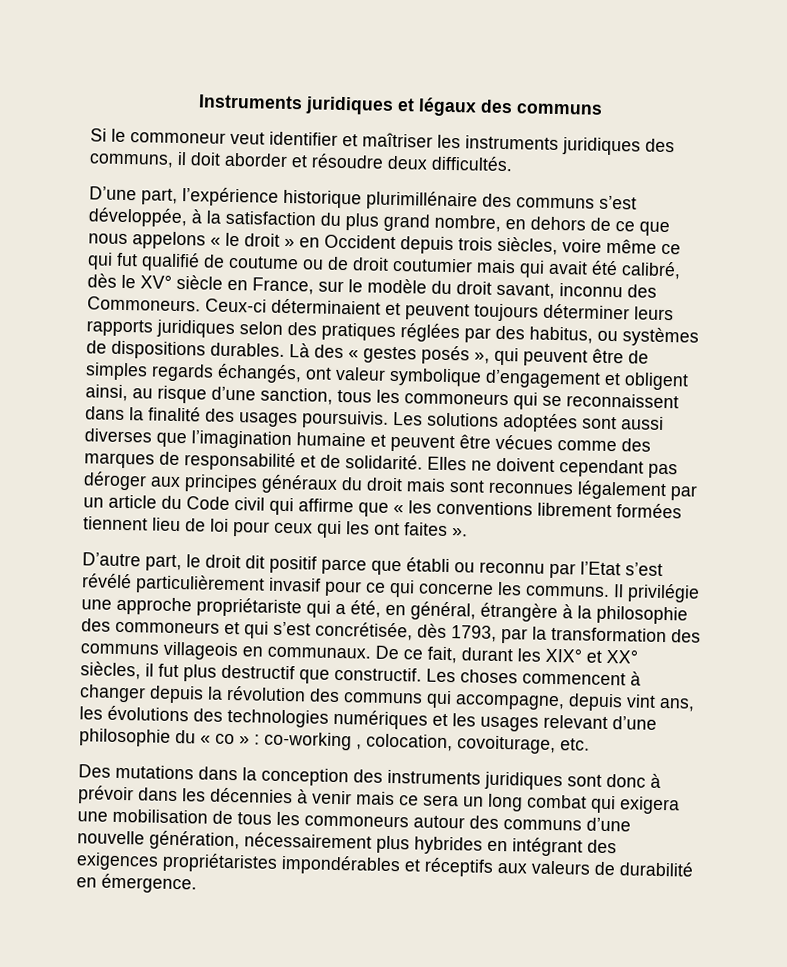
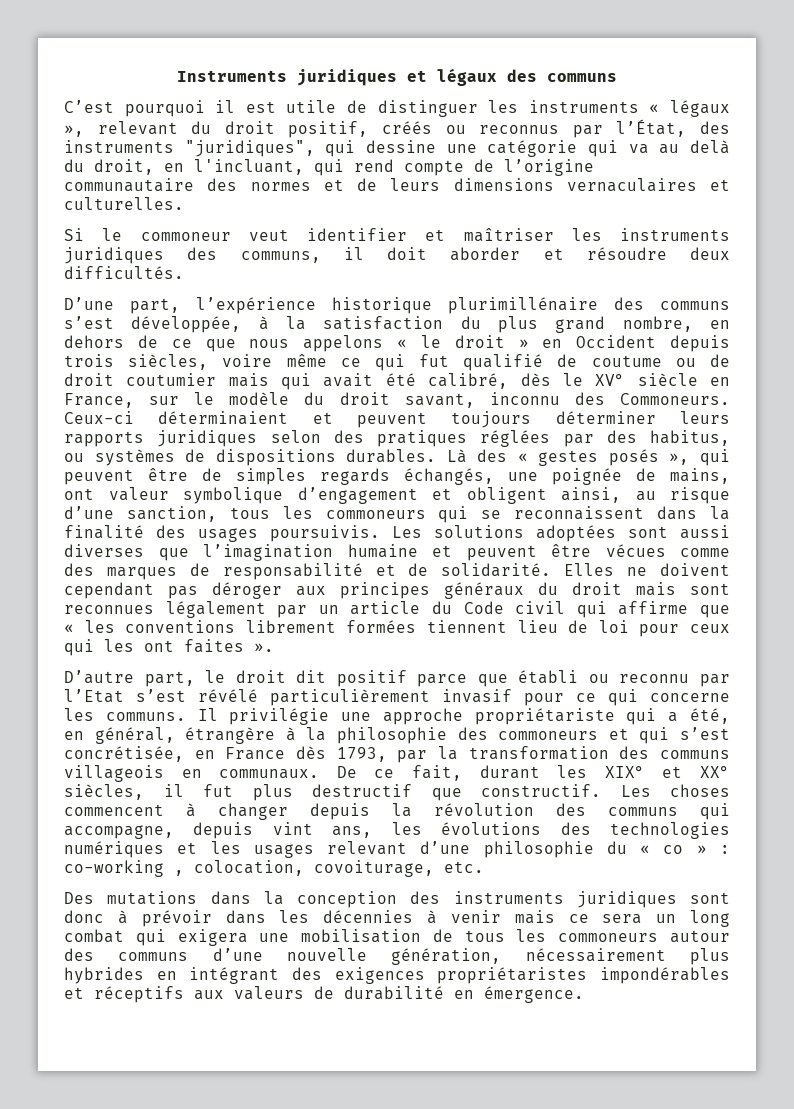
+ C’est pourquoi il est utile de distinguer les instruments « légaux », relevant du droit positif, créés ou reconnus par l’État, des instruments "juridiques", qui dessine une catégorie qui va au delà du droit, en l'incluant, qui rend compte de l’origine communautaire des normes et de leurs dimensions vernaculaires et culturelles.
- Là des « gestes posés », qui peuvent être de simples regards échangés, ont valeur symbolique d’engagement et obligent ainsi, au risque d’une sanction, tous les commoneurs qui se reconnaissent dans la finalité des usages poursuivis.
+ Là des « gestes posés », qui peuvent être de simples regards échangés, une poignée de mains, ont valeur symbolique d’engagement et obligent ainsi, au risque d’une sanction, tous les commoneurs qui se reconnaissent dans la finalité des usages poursuivis.
- Il privilégie une approche propriétariste qui a été, en général, étrangère à la philosophie des commoneurs et qui s’est concrétisée, dès 1793, par la transformation des communs villageois en communaux.
+ Il privilégie une approche propriétariste qui a été, en général, étrangère à la philosophie des commoneurs et qui s’est concrétisée, en France dès 1793, par la transformation des communs villageois en communaux.

